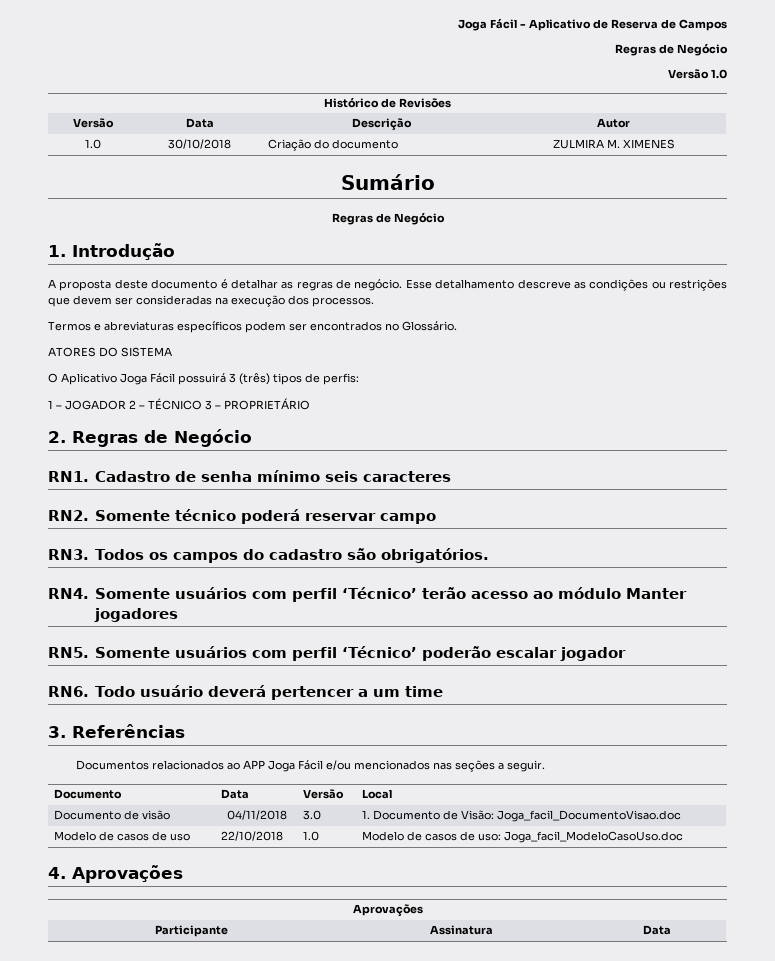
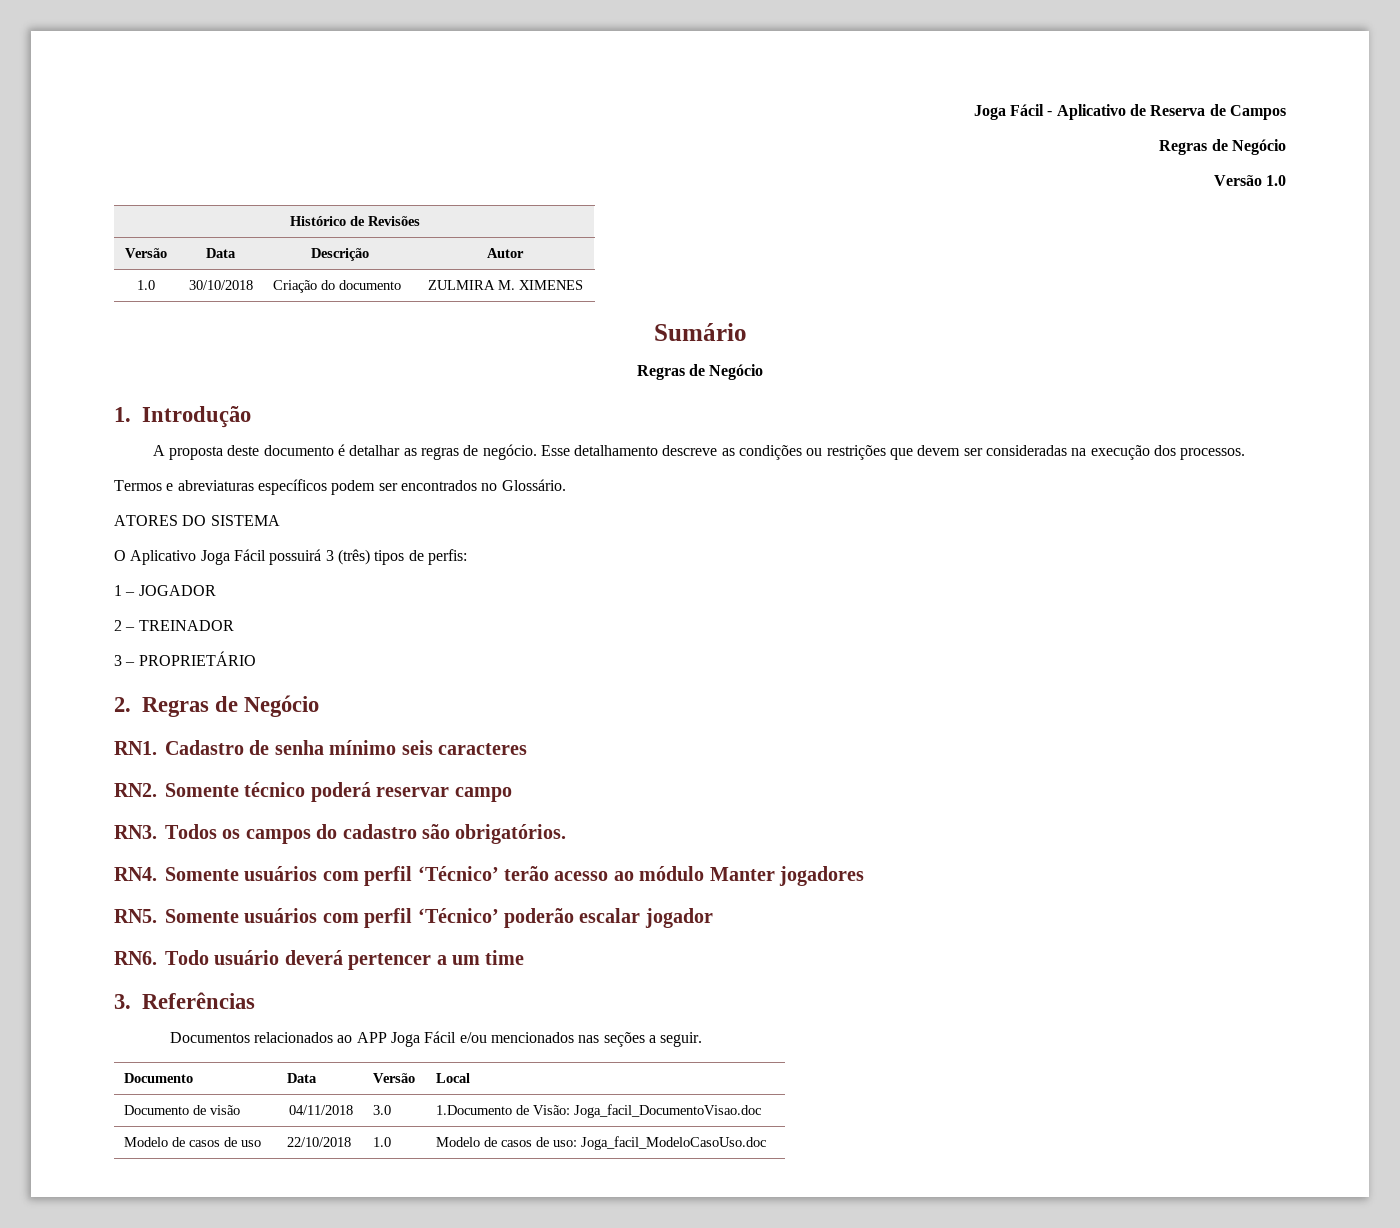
- 1 – JOGADOR 2 – TÉCNICO 3 – PROPRIETÁRIO
+ 1 – JOGADOR
+ 2 – TREINADOR
+ 3 – PROPRIETÁRIO
- Documento de visão | 04/11/2018 | 3.0 | 1. Documento de Visão: Joga_facil_DocumentoVisao.doc
+ Documento de visão | 04/11/2018 | 3.0 | 1.Documento de Visão: Joga_facil_DocumentoVisao.doc
- 4. Aprovações
- Aprovações
- Participante | Assinatura | Data

